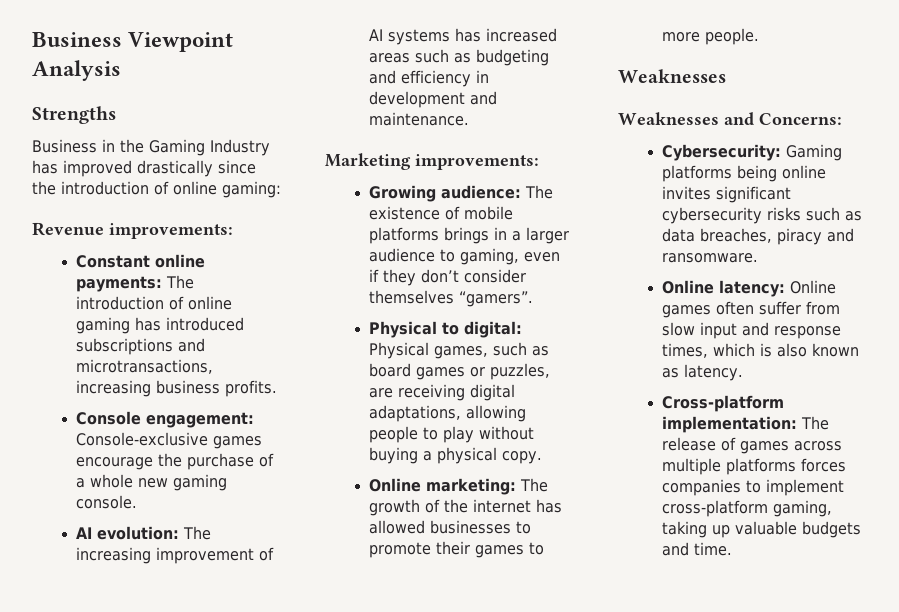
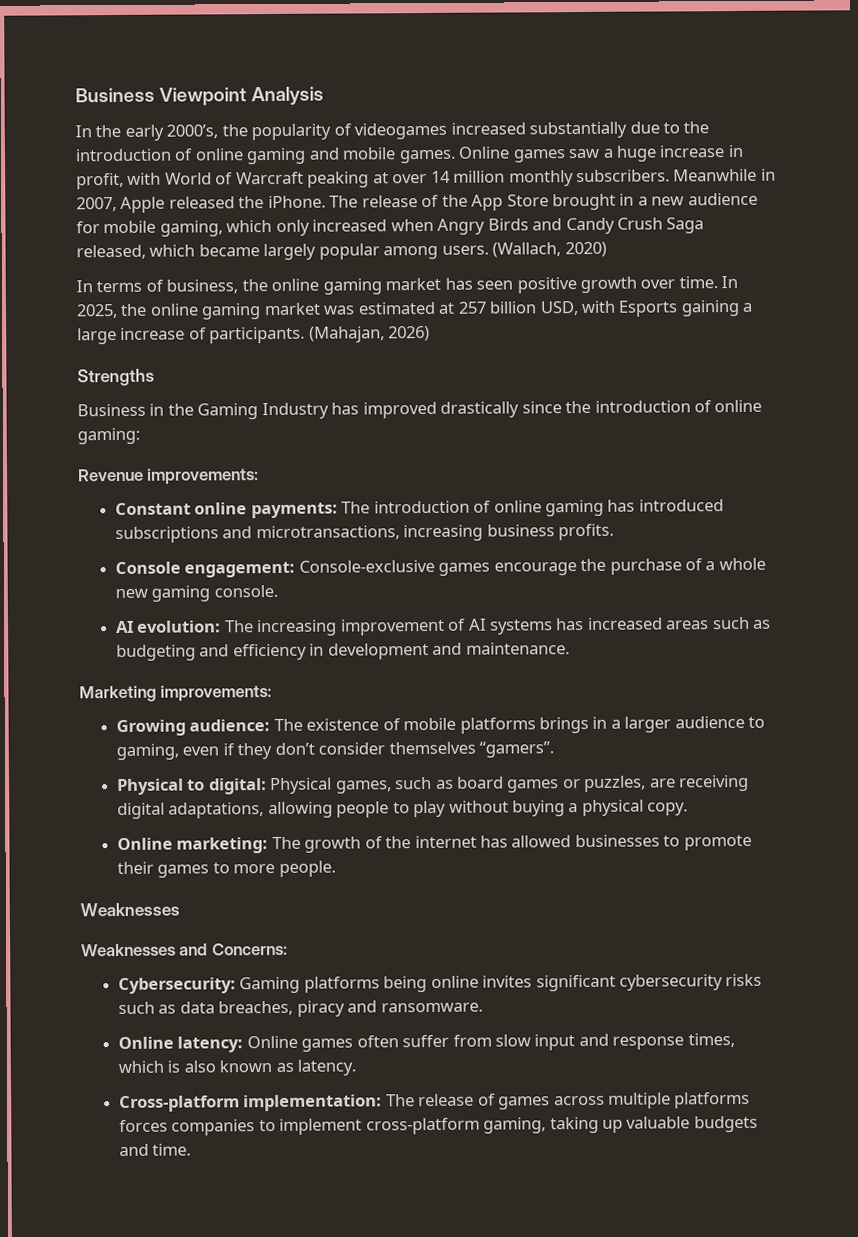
+ In the early 2000’s, the popularity of videogames increased substantially due to the introduction of online gaming and mobile games. Online games saw a huge increase in profit, with World of Warcraft peaking at over 14 million monthly subscribers. Meanwhile in 2007, Apple released the iPhone. The release of the App Store brought in a new audience for mobile gaming, which only increased when Angry Birds and Candy Crush Saga released, which became largely popular among users. (Wallach, 2020)
+ In terms of business, the online gaming market has seen positive growth over time. In 2025, the online gaming market was estimated at 257 billion USD, with Esports gaining a large increase of participants. (Mahajan, 2026)

